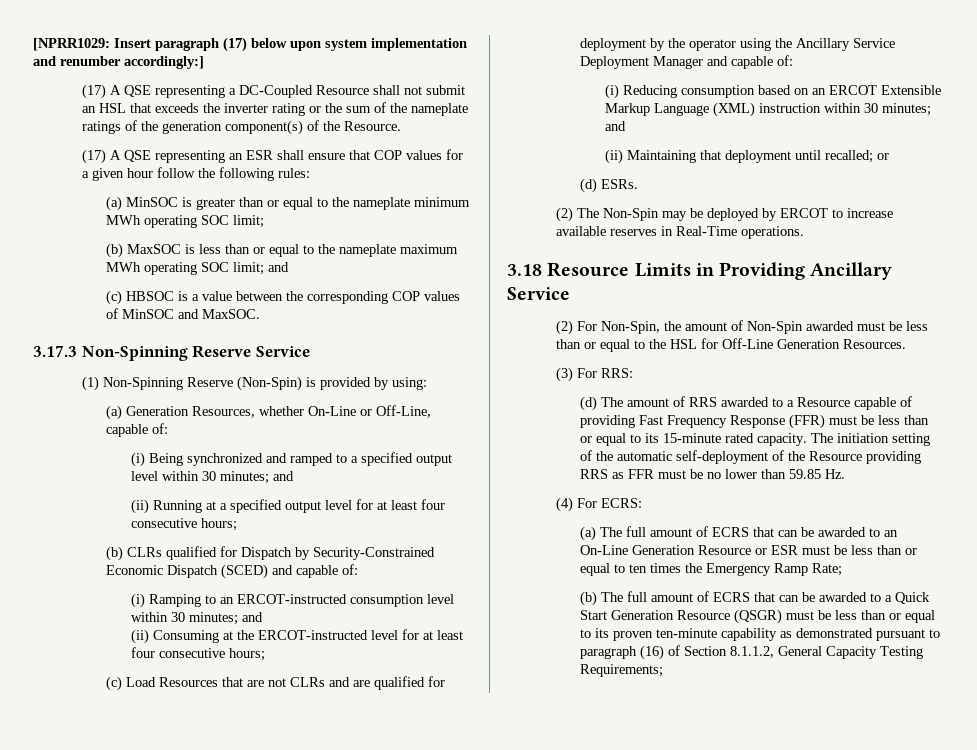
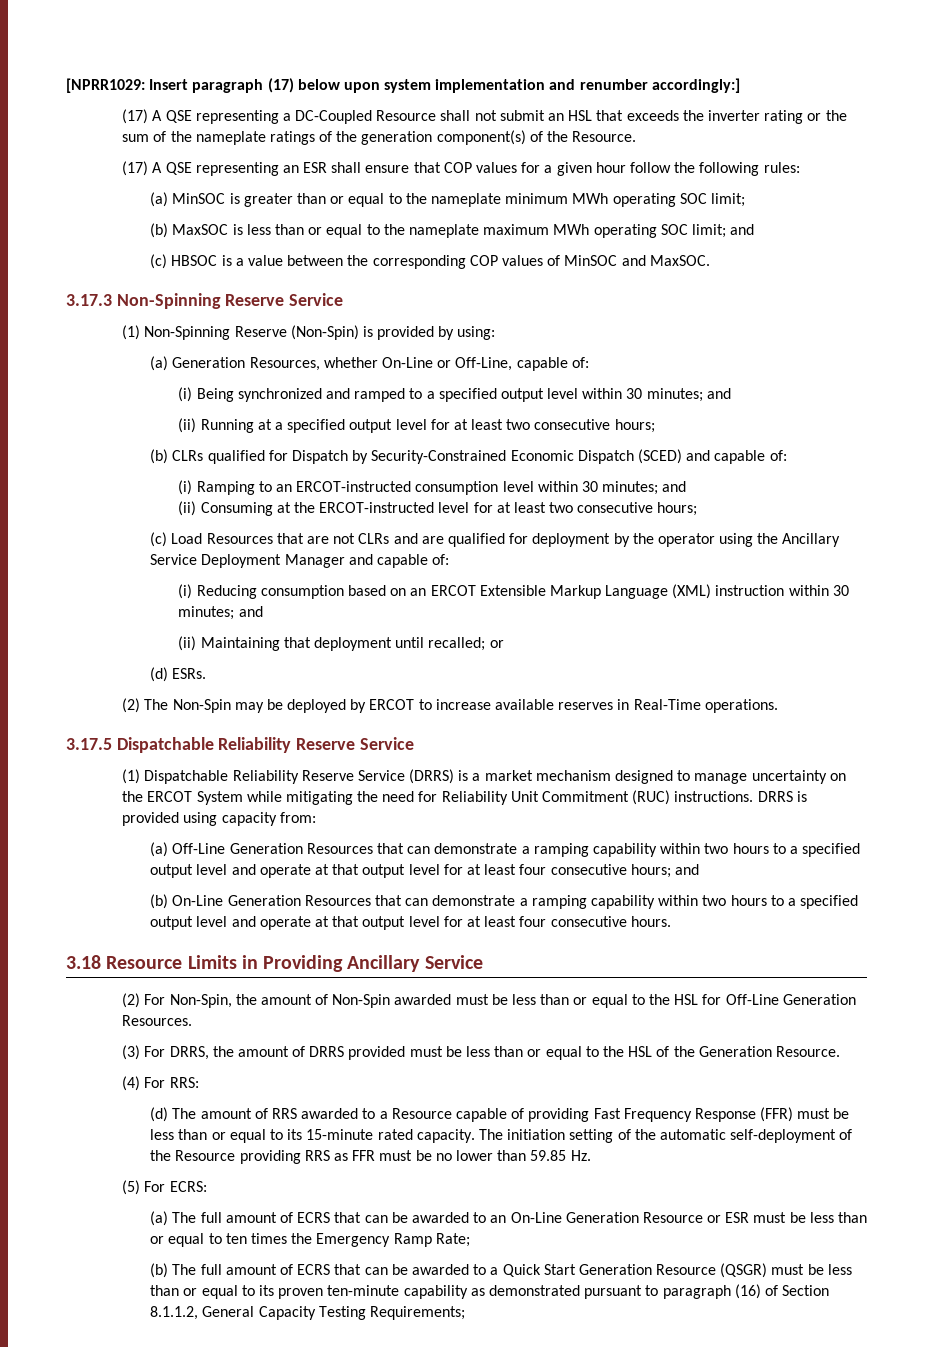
- (ii) Running at a specified output level for at least four consecutive hours;
+ (ii) Running at a specified output level for at least two consecutive hours;
- (ii) Consuming at the ERCOT-instructed level for at least four consecutive hours;
+ (ii) Consuming at the ERCOT-instructed level for at least two consecutive hours;
+ 3.17.5 Dispatchable Reliability Reserve Service
+ (1) Dispatchable Reliability Reserve Service (DRRS) is a market mechanism designed to manage uncertainty on the ERCOT System while mitigating the need for Reliability Unit Commitment (RUC) instructions. DRRS is provided using capacity from:
+ (a) Off-Line Generation Resources that can demonstrate a ramping capability within two hours to a specified output level and operate at that output level for at least four consecutive hours; and
+ (b) On-Line Generation Resources that can demonstrate a ramping capability within two hours to a specified output level and operate at that output level for at least four consecutive hours.
- (3) For RRS:
+ (3) For DRRS, the amount of DRRS provided must be less than or equal to the HSL of the Generation Resource.
+ (4) For RRS:
- (4) For ECRS:
+ (5) For ECRS:

